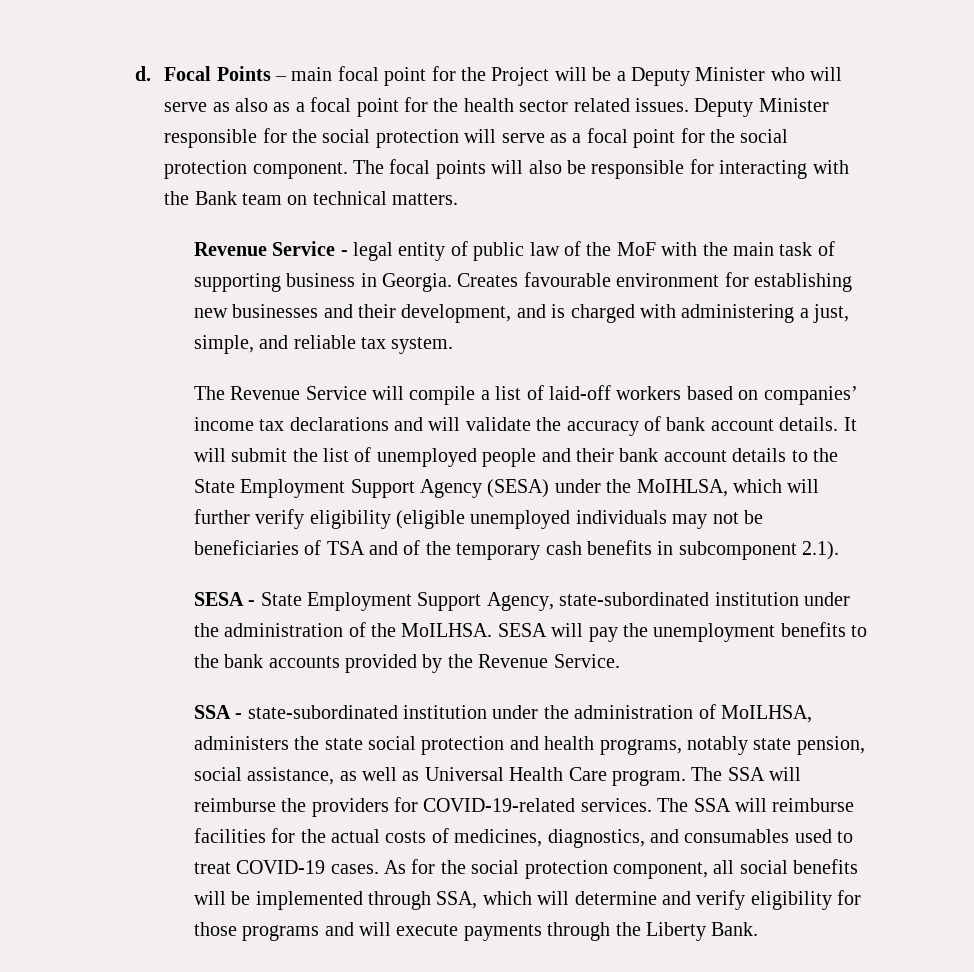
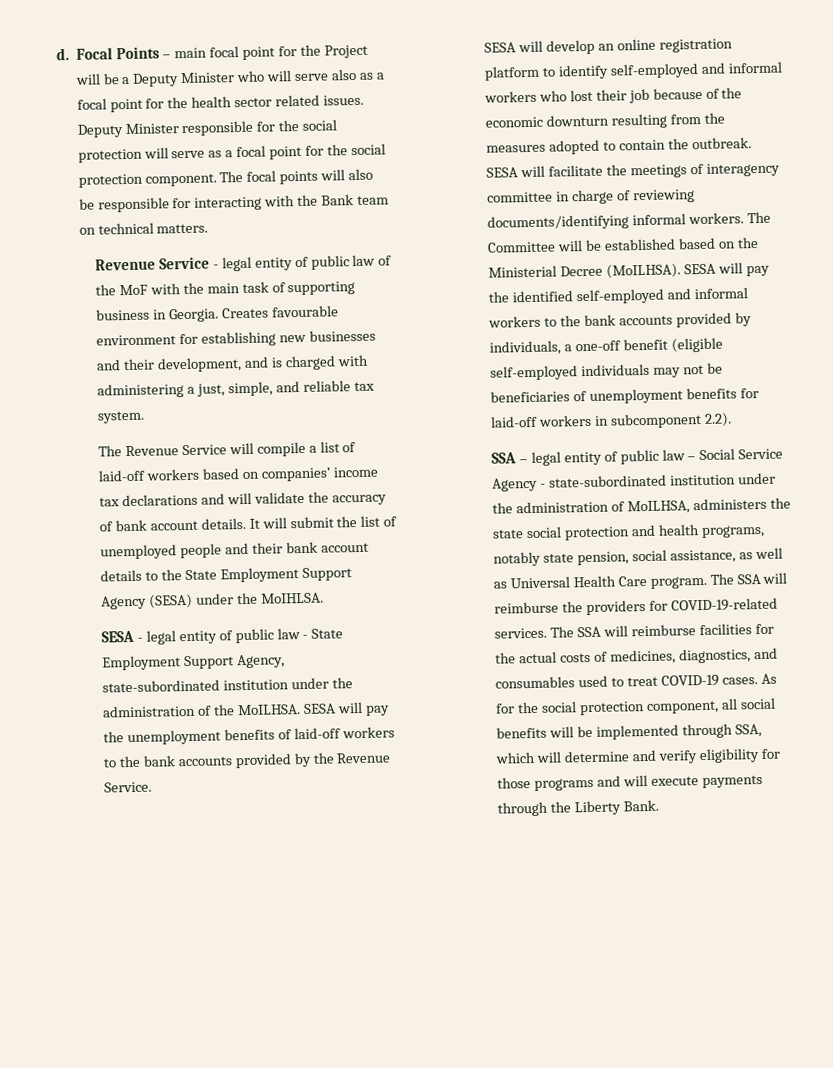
- Focal Points – main focal point for the Project will be a Deputy Minister who will serve as also as a focal point for the health sector related issues.
+ Focal Points – main focal point for the Project will be a Deputy Minister who will serve also as a focal point for the health sector related issues.
- It will submit the list of unemployed people and their bank account details to the State Employment Support Agency (SESA) under the MoIHLSA, which will further verify eligibility (eligible unemployed individuals may not be beneficiaries of TSA and of the temporary cash benefits in subcomponent 2.1).
- SESA - State Employment Support Agency, state-subordinated institution under the administration of the MoILHSA.
+ It will submit the list of unemployed people and their bank account details to the State Employment Support Agency (SESA) under the MoIHLSA.
+ SESA - legal entity of public law - State Employment Support Agency, state-subordinated institution under the administration of the MoILHSA.
- SESA will pay the unemployment benefits to the bank accounts provided by the Revenue Service.
+ SESA will pay the unemployment benefits of laid-off workers to the bank accounts provided by the Revenue Service.
- SSA - state-subordinated institution under the administration of MoILHSA, administers the state social protection and health programs, notably state pension, social assistance, as well as Universal Health Care program.
+ SESA will develop an online registration platform to identify self-employed and informal workers who lost their job because of the economic downturn resulting from the measures adopted to contain the outbreak. SESA will facilitate the meetings of interagency committee in charge of reviewing documents/identifying informal workers. The Committee will be established based on the Ministerial Decree (MoILHSA). SESA will pay the identified self-employed and informal workers to the bank accounts provided by individuals, a one-off benefit (eligible self-employed individuals may not be beneficiaries of unemployment benefits for laid-off workers in subcomponent 2.2).
+ SSA – legal entity of public law – Social Service Agency - state-subordinated institution under the administration of MoILHSA, administers the state social protection and health programs, notably state pension, social assistance, as well as Universal Health Care program.

